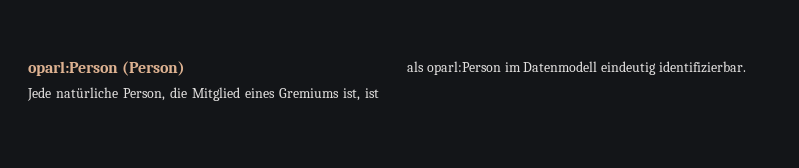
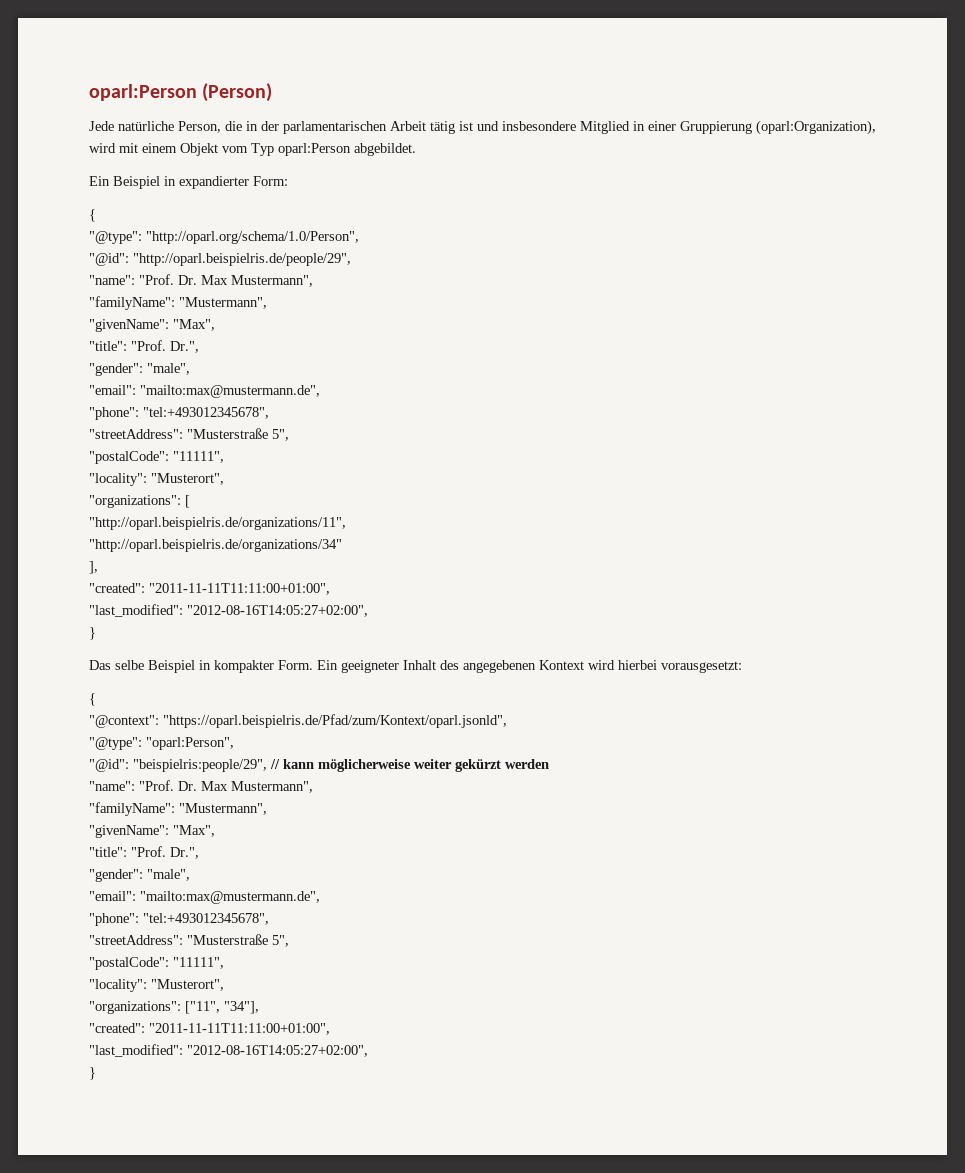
- Jede natürliche Person, die Mitglied eines Gremiums ist, ist als oparl:Person im Datenmodell eindeutig identifizierbar.
+ Jede natürliche Person, die in der parlamentarischen Arbeit tätig ist und insbesondere Mitglied in einer Gruppierung (oparl:Organization), wird mit einem Objekt vom Typ oparl:Person abgebildet.
+ Ein Beispiel in expandierter Form:
+ {
+ "@type": "http://oparl.org/schema/1.0/Person",
+ "@id": "http://oparl.beispielris.de/people/29",
+ "name": "Prof. Dr. Max Mustermann",
+ "familyName": "Mustermann",
+ "givenName": "Max",
+ "title": "Prof. Dr.",
+ "gender": "male",
+ "email": "mailto:max@mustermann.de",
+ "phone": "tel:+493012345678",
+ "streetAddress": "Musterstraße 5",
+ "postalCode": "11111",
+ "locality": "Musterort",
+ "organizations": [
+ "http://oparl.beispielris.de/organizations/11",
+ "http://oparl.beispielris.de/organizations/34"
+ ],
+ "created": "2011-11-11T11:11:00+01:00",
+ "last_modified": "2012-08-16T14:05:27+02:00",
+ }
+ Das selbe Beispiel in kompakter Form. Ein geeigneter Inhalt des angegebenen Kontext wird hierbei vorausgesetzt:
+ {
+ "@context": "https://oparl.beispielris.de/Pfad/zum/Kontext/oparl.jsonld",
+ "@type": "oparl:Person",
+ "@id": "beispielris:people/29", // kann möglicherweise weiter gekürzt werden
+ "name": "Prof. Dr. Max Mustermann",
+ "familyName": "Mustermann",
+ "givenName": "Max",
+ "title": "Prof. Dr.",
+ "gender": "male",
+ "email": "mailto:max@mustermann.de",
+ "phone": "tel:+493012345678",
+ "streetAddress": "Musterstraße 5",
+ "postalCode": "11111",
+ "locality": "Musterort",
+ "organizations": ["11", "34"],
+ "created": "2011-11-11T11:11:00+01:00",
+ "last_modified": "2012-08-16T14:05:27+02:00",
+ }

